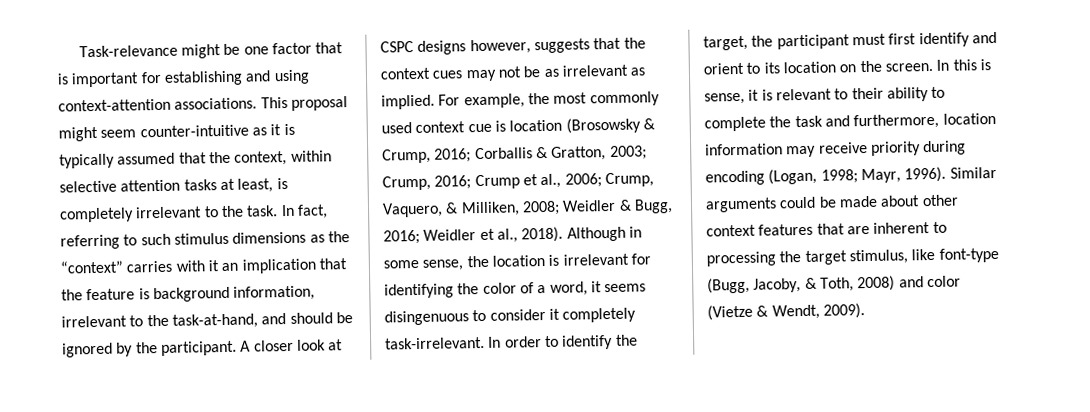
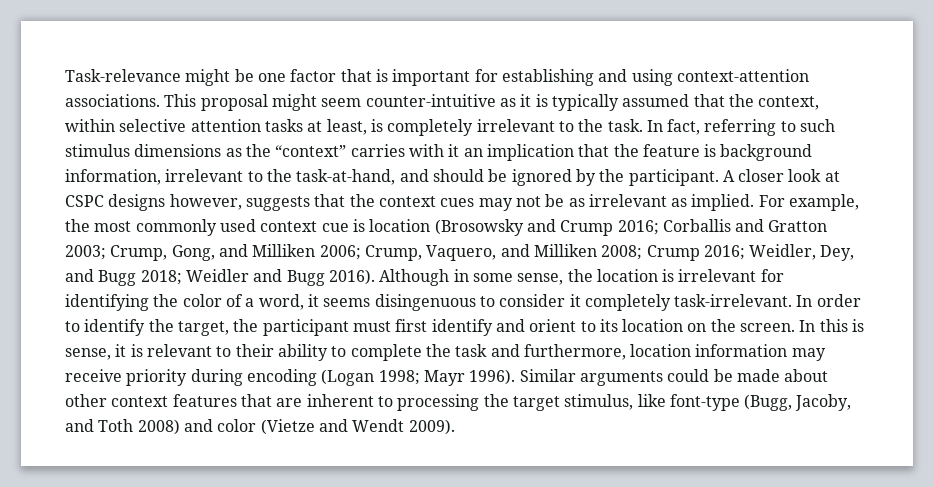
- For example, the most commonly used context cue is location (Brosowsky & Crump, 2016; Corballis & Gratton, 2003; Crump, 2016; Crump et al., 2006; Crump, Vaquero, & Milliken, 2008; Weidler & Bugg, 2016; Weidler et al., 2018).
+ For example, the most commonly used context cue is location (Brosowsky and Crump 2016; Corballis and Gratton 2003; Crump, Gong, and Milliken 2006; Crump, Vaquero, and Milliken 2008; Crump 2016; Weidler, Dey, and Bugg 2018; Weidler and Bugg 2016).
- In this is sense, it is relevant to their ability to complete the task and furthermore, location information may receive priority during encoding (Logan, 1998; Mayr, 1996).
+ In this is sense, it is relevant to their ability to complete the task and furthermore, location information may receive priority during encoding (Logan 1998; Mayr 1996).
- Similar arguments could be made about other context features that are inherent to processing the target stimulus, like font-type (Bugg, Jacoby, & Toth, 2008) and color (Vietze & Wendt, 2009).
+ Similar arguments could be made about other context features that are inherent to processing the target stimulus, like font-type (Bugg, Jacoby, and Toth 2008) and color (Vietze and Wendt 2009).

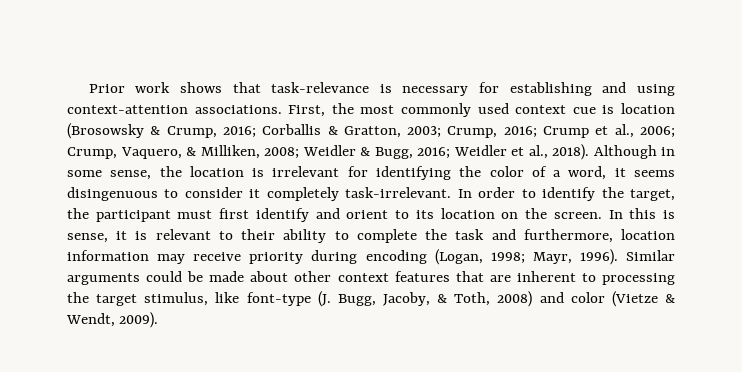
- Task-relevance might be one factor that is important for establishing and using context-attention associations.
+ Prior work shows that task-relevance is necessary for establishing and using context-attention associations.
- This proposal might seem counter-intuitive as it is typically assumed that the context, within selective attention tasks at least, is completely irrelevant to the task. In fact, referring to such stimulus dimensions as the “context” carries with it an implication that the feature is background information, irrelevant to the task-at-hand, and should be ignored by the participant. A closer look at CSPC designs however, suggests that the context cues may not be as irrelevant as implied. For example, the most commonly used context cue is location (Brosowsky and Crump 2016; Corballis and Gratton 2003; Crump, Gong, and Milliken 2006; Crump, Vaquero, and Milliken 2008; Crump 2016; Weidler, Dey, and Bugg 2018; Weidler and Bugg 2016).
+ First, the most commonly used context cue is location (Brosowsky & Crump, 2016; Corballis & Gratton, 2003; Crump, 2016; Crump et al., 2006; Crump, Vaquero, & Milliken, 2008; Weidler & Bugg, 2016; Weidler et al., 2018).
- In this is sense, it is relevant to their ability to complete the task and furthermore, location information may receive priority during encoding (Logan 1998; Mayr 1996).
+ In this is sense, it is relevant to their ability to complete the task and furthermore, location information may receive priority during encoding (Logan, 1998; Mayr, 1996).
- Similar arguments could be made about other context features that are inherent to processing the target stimulus, like font-type (Bugg, Jacoby, and Toth 2008) and color (Vietze and Wendt 2009).
+ Similar arguments could be made about other context features that are inherent to processing the target stimulus, like font-type (J. Bugg, Jacoby, & Toth, 2008) and color (Vietze & Wendt, 2009).

